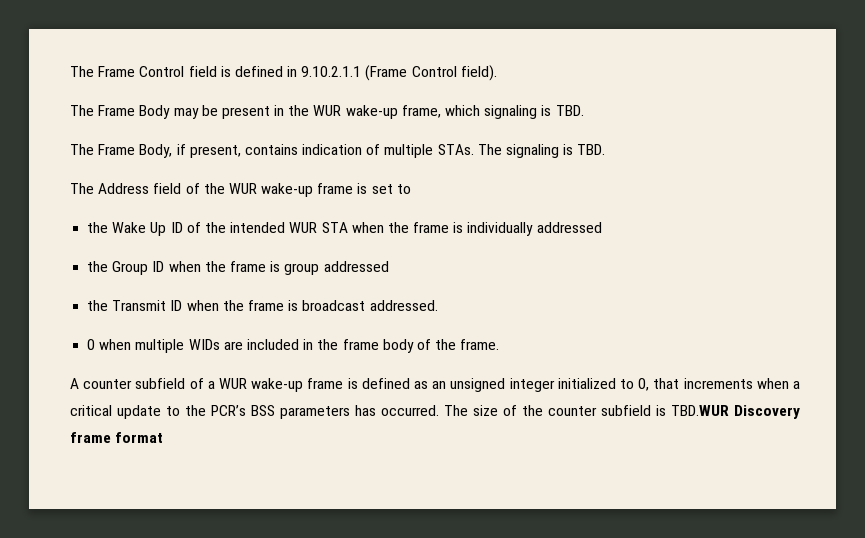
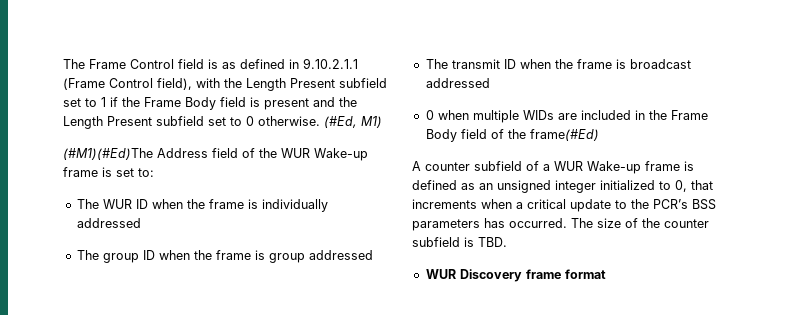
- The Frame Control field is defined in 9.10.2.1.1 (Frame Control field).
- The Frame Body may be present in the WUR wake-up frame, which signaling is TBD.
- The Frame Body, if present, contains indication of multiple STAs. The signaling is TBD.
- The Address field of the WUR wake-up frame is set to
- the Wake Up ID of the intended WUR STA when the frame is individually addressed
+ The Frame Control field is as defined in 9.10.2.1.1 (Frame Control field), with the Length Present subfield set to 1 if the Frame Body field is present and the Length Present subfield set to 0 otherwise. (#Ed, M1)
+ (#M1)(#Ed)The Address field of the WUR Wake-up frame is set to:
+ The WUR ID when the frame is individually addressed
- the Group ID when the frame is group addressed
+ The group ID when the frame is group addressed
- the Transmit ID when the frame is broadcast addressed.
+ The transmit ID when the frame is broadcast addressed
- 0 when multiple WIDs are included in the frame body of the frame.
+ 0 when multiple WIDs are included in the Frame Body field of the frame(#Ed)
- A counter subfield of a WUR wake-up frame is defined as an unsigned integer initialized to 0, that increments when a critical update to the PCR’s BSS parameters has occurred.
+ A counter subfield of a WUR Wake-up frame is defined as an unsigned integer initialized to 0, that increments when a critical update to the PCR’s BSS parameters has occurred.
- The size of the counter subfield is TBD.WUR Discovery frame format
+ The size of the counter subfield is TBD.
+ WUR Discovery frame format

